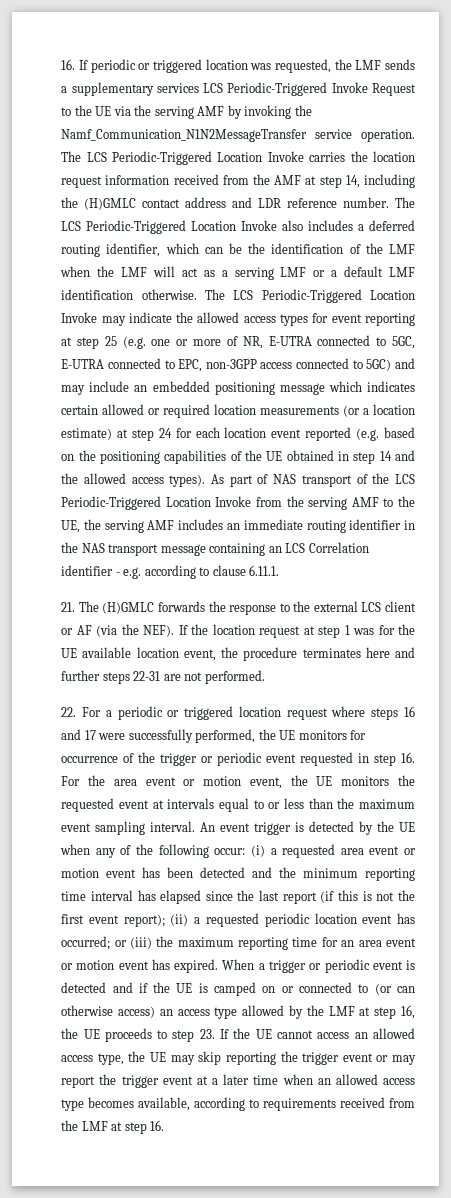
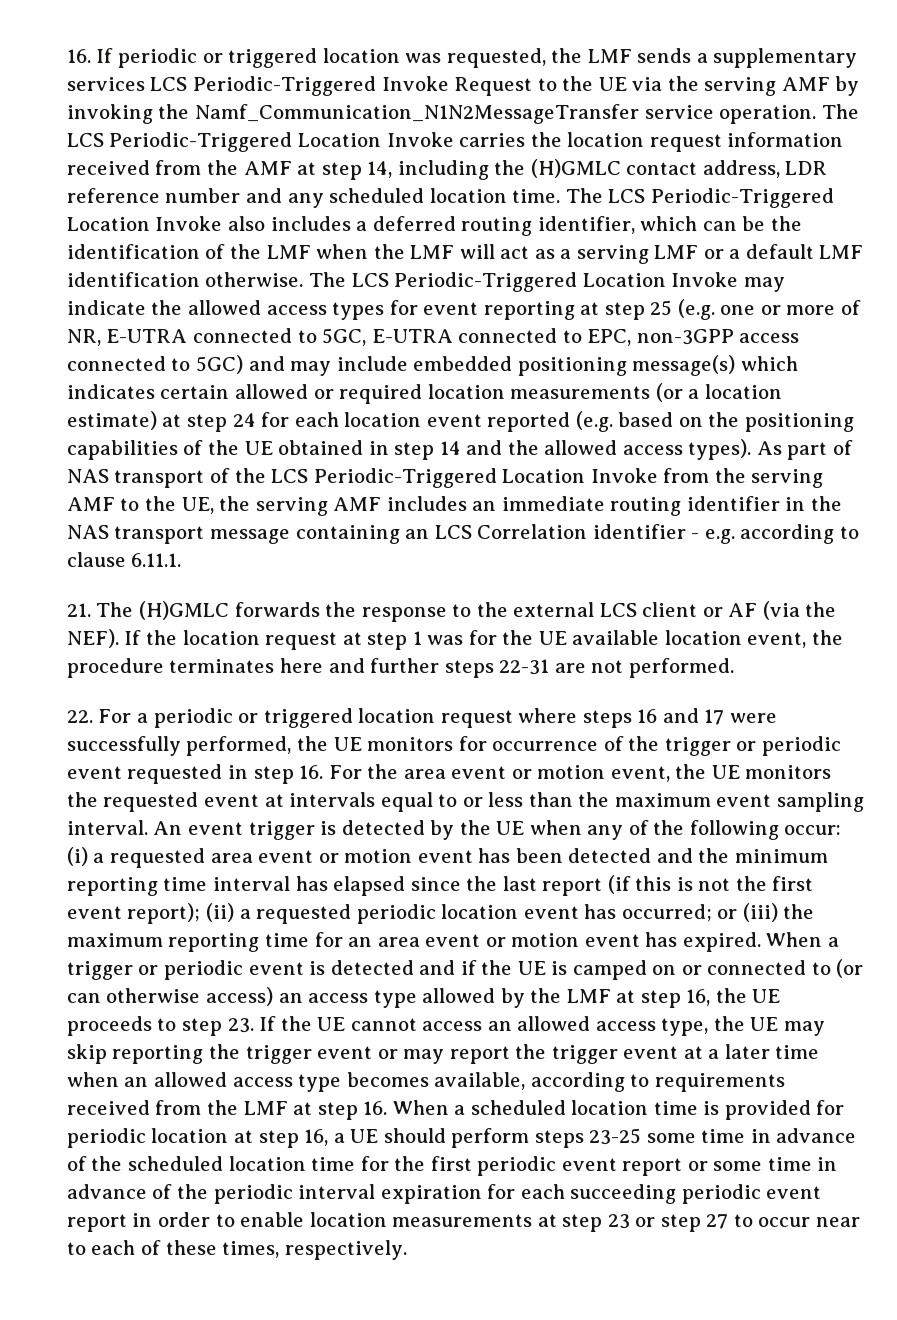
- The LCS Periodic-Triggered Location Invoke carries the location request information received from the AMF at step 14, including the (H)GMLC contact address and LDR reference number.
+ The LCS Periodic-Triggered Location Invoke carries the location request information received from the AMF at step 14, including the (H)GMLC contact address, LDR reference number and any scheduled location time.
- The LCS Periodic-Triggered Location Invoke may indicate the allowed access types for event reporting at step 25 (e.g. one or more of NR, E-UTRA connected to 5GC, E-UTRA connected to EPC, non-3GPP access connected to 5GC) and may include an embedded positioning message which indicates certain allowed or required location measurements (or a location estimate) at step 24 for each location event reported (e.g. based on the positioning capabilities of the UE obtained in step 14 and the allowed access types).
+ The LCS Periodic-Triggered Location Invoke may indicate the allowed access types for event reporting at step 25 (e.g. one or more of NR, E-UTRA connected to 5GC, E-UTRA connected to EPC, non-3GPP access connected to 5GC) and may include embedded positioning message(s) which indicates certain allowed or required location measurements (or a location estimate) at step 24 for each location event reported (e.g. based on the positioning capabilities of the UE obtained in step 14 and the allowed access types).
- When a trigger or periodic event is detected and if the UE is camped on or connected to (or can otherwise access) an access type allowed by the LMF at step 16, the UE proceeds to step 23. If the UE cannot access an allowed access type, the UE may skip reporting the trigger event or may report the trigger event at a later time when an allowed access type becomes available, according to requirements received from the LMF at step 16.
+ When a trigger or periodic event is detected and if the UE is camped on or connected to (or can otherwise access) an access type allowed by the LMF at step 16, the UE proceeds to step 23. If the UE cannot access an allowed access type, the UE may skip reporting the trigger event or may report the trigger event at a later time when an allowed access type becomes available, according to requirements received from the LMF at step 16. When a scheduled location time is provided for periodic location at step 16, a UE should perform steps 23-25 some time in advance of the scheduled location time for the first periodic event report or some time in advance of the periodic interval expiration for each succeeding periodic event report in order to enable location measurements at step 23 or step 27 to occur near to each of these times, respectively.

